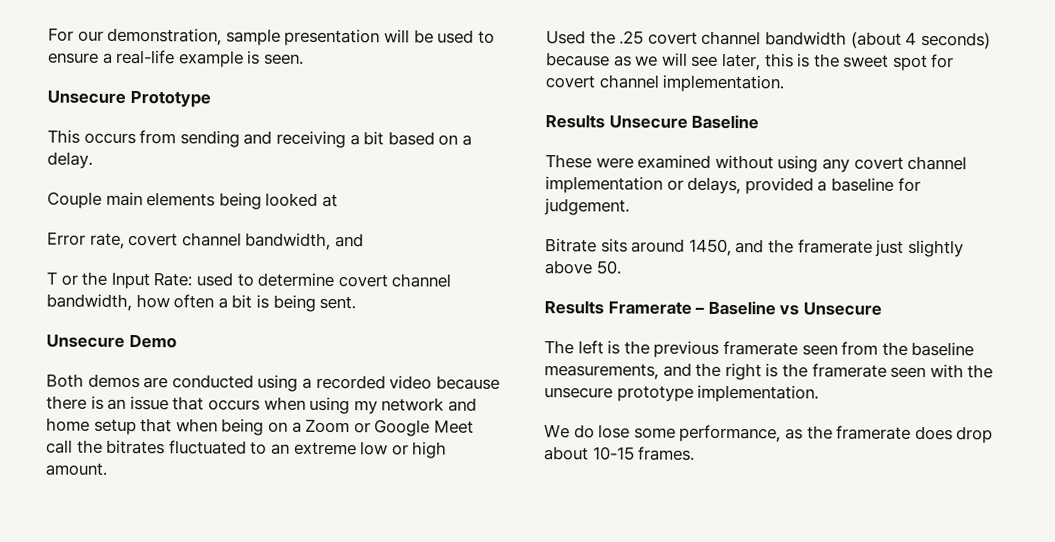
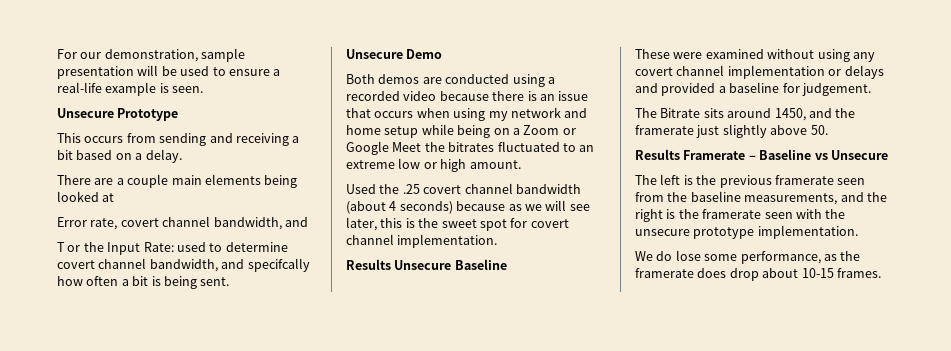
- Couple main elements being looked at
+ There are a couple main elements being looked at
- T or the Input Rate: used to determine covert channel bandwidth, how often a bit is being sent.
+ T or the Input Rate: used to determine covert channel bandwidth, and specifcally how often a bit is being sent.
- Both demos are conducted using a recorded video because there is an issue that occurs when using my network and home setup that when being on a Zoom or Google Meet call the bitrates fluctuated to an extreme low or high amount.
+ Both demos are conducted using a recorded video because there is an issue that occurs when using my network and home setup while being on a Zoom or Google Meet the bitrates fluctuated to an extreme low or high amount.
- These were examined without using any covert channel implementation or delays, provided a baseline for judgement.
+ These were examined without using any covert channel implementation or delays and provided a baseline for judgement.
- Bitrate sits around 1450, and the framerate just slightly above 50.
+ The Bitrate sits around 1450, and the framerate just slightly above 50.

